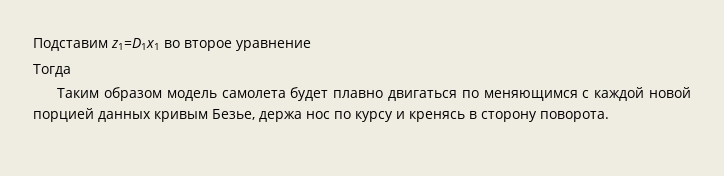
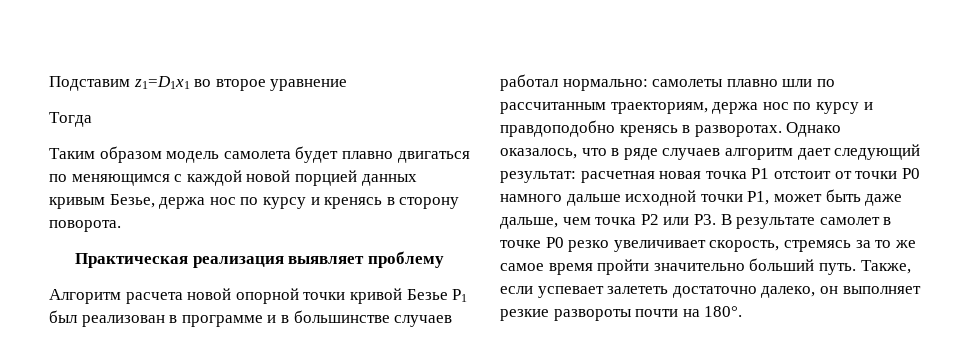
+ Практическая реализация выявляет проблему
+ Алгоритм расчета новой опорной точки кривой Безье P1 был реализован в программе и в большинстве случаев работал нормально: самолеты плавно шли по рассчитанным траекториям, держа нос по курсу и правдоподобно кренясь в разворотах. Однако оказалось, что в ряде случаев алгоритм дает следующий результат: расчетная новая точка P1 отстоит от точки P0 намного дальше исходной точки P1, может быть даже дальше, чем точка P2 или P3. В результате самолет в точке P0 резко увеличивает скорость, стремясь за то же самое время пройти значительно больший путь. Также, если успевает залететь достаточно далеко, он выполняет резкие развороты почти на 180°.

